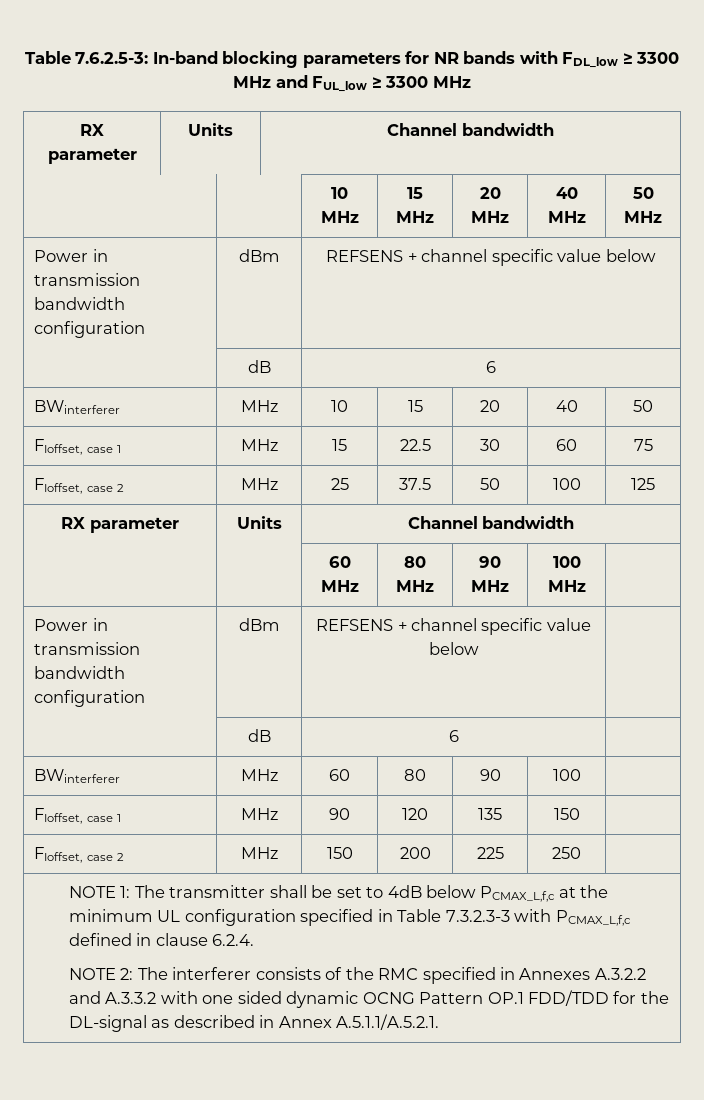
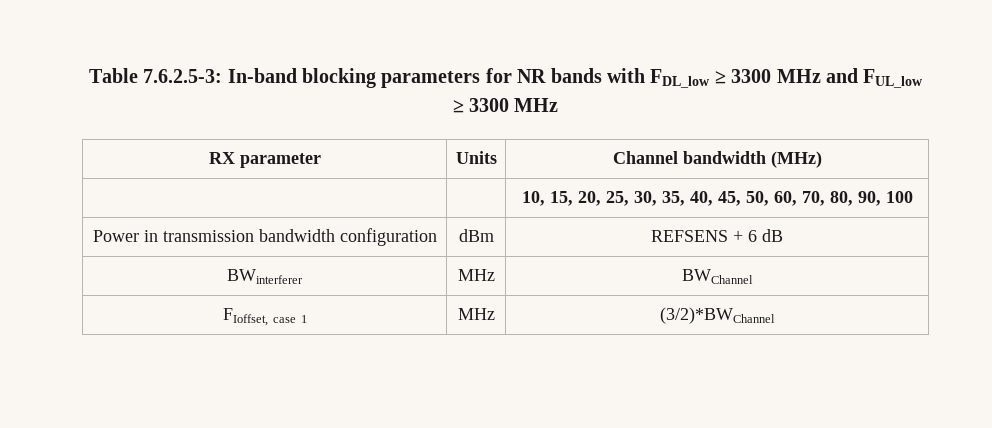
  Table 7.6.2.5-3: In-band blocking parameters for NR bands with FDL_low ≥ 3300 MHz and FUL_low ≥ 3300 MHz
- RX parameter | Units | Channel bandwidth
- | | 10 MHz | 15 MHz | 20 MHz | 40 MHz | 50 MHz
- Power in transmission bandwidth configuration | dBm | REFSENS + channel specific value below
- | dB | 6
- BWinterferer | MHz | 10 | 15 | 20 | 40 | 50
- FIoffset, case 1 | MHz | 15 | 22.5 | 30 | 60 | 75
- FIoffset, case 2 | MHz | 25 | 37.5 | 50 | 100 | 125
- RX parameter | Units | Channel bandwidth
- | | 60 MHz | 80 MHz | 90 MHz | 100 MHz |
- Power in transmission bandwidth configuration | dBm | REFSENS + channel specific value below |
- | dB | 6 |
- BWinterferer | MHz | 60 | 80 | 90 | 100 |
- FIoffset, case 1 | MHz | 90 | 120 | 135 | 150 |
- FIoffset, case 2 | MHz | 150 | 200 | 225 | 250 |
- NOTE 1: The transmitter shall be set to 4dB below PCMAX_L,f,c at the minimum UL configuration specified in Table 7.3.2.3-3 with PCMAX_L,f,c defined in clause 6.2.4.
- NOTE 2: The interferer consists of the RMC specified in Annexes A.3.2.2 and A.3.3.2 with one sided dynamic OCNG Pattern OP.1 FDD/TDD for the DL-signal as described in Annex A.5.1.1/A.5.2.1.
+ RX parameter | Units | Channel bandwidth (MHz)
+ | | 10, 15, 20, 25, 30, 35, 40, 45, 50, 60, 70, 80, 90, 100
+ Power in transmission bandwidth configuration | dBm | REFSENS + 6 dB
+ BWinterferer | MHz | BWChannel
+ FIoffset, case 1 | MHz | (3/2)*BWChannel

